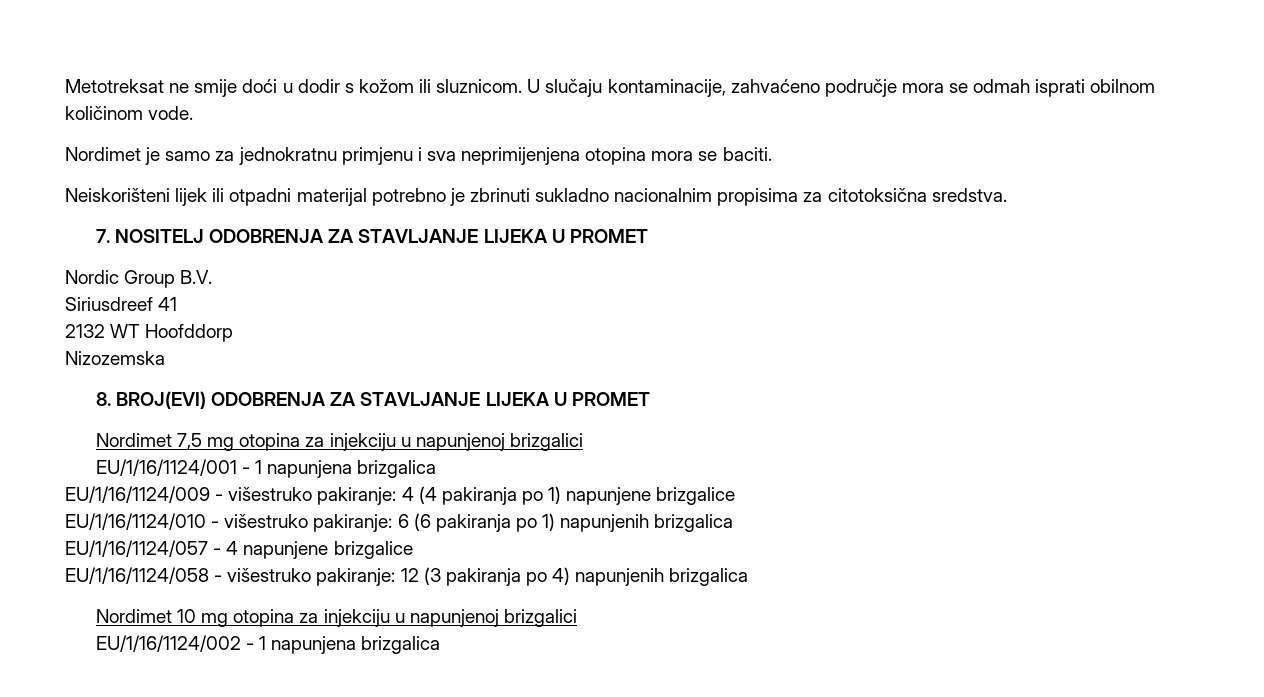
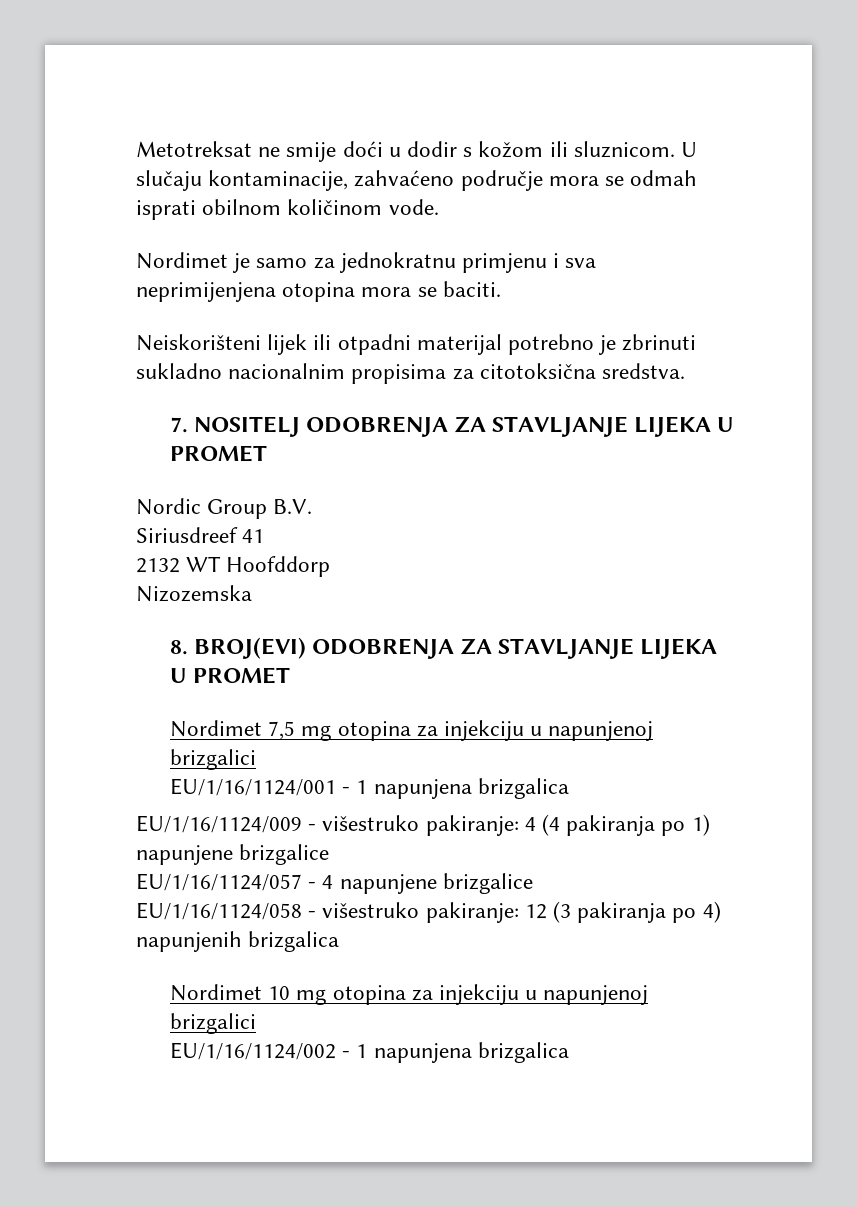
- EU/1/16/1124/010 - višestruko pakiranje: 6 (6 pakiranja po 1) napunjenih brizgalica

